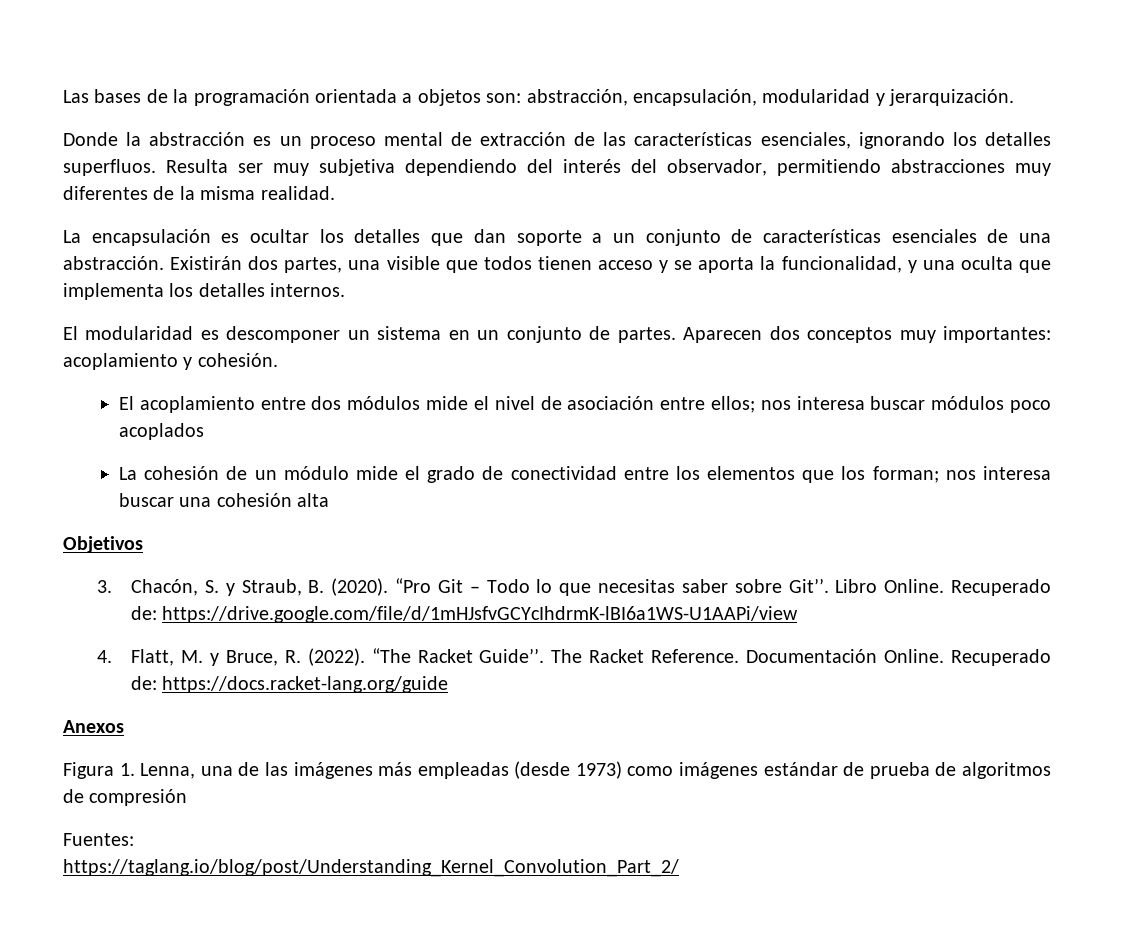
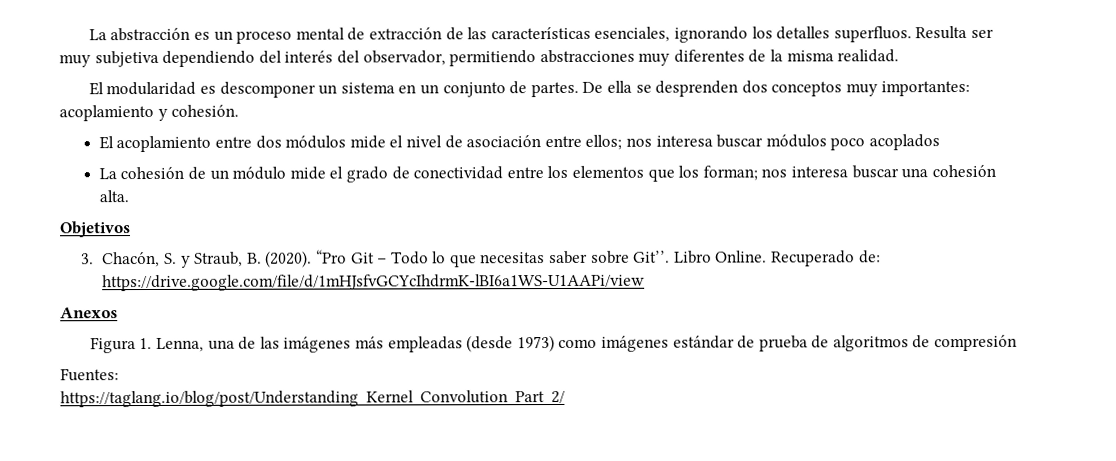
- Las bases de la programación orientada a objetos son: abstracción, encapsulación, modularidad y jerarquización.
- Donde la abstracción es un proceso mental de extracción de las características esenciales, ignorando los detalles superfluos.
+ La abstracción es un proceso mental de extracción de las características esenciales, ignorando los detalles superfluos.
- La encapsulación es ocultar los detalles que dan soporte a un conjunto de características esenciales de una abstracción. Existirán dos partes, una visible que todos tienen acceso y se aporta la funcionalidad, y una oculta que implementa los detalles internos.
- Aparecen dos conceptos muy importantes: acoplamiento y cohesión.
+ De ella se desprenden dos conceptos muy importantes: acoplamiento y cohesión.
- La cohesión de un módulo mide el grado de conectividad entre los elementos que los forman; nos interesa buscar una cohesión alta
+ La cohesión de un módulo mide el grado de conectividad entre los elementos que los forman; nos interesa buscar una cohesión alta.
- 4. Flatt, M. y Bruce, R. (2022). “The Racket Guide’’. The Racket Reference. Documentación Online. Recuperado de: https://docs.racket-lang.org/guide

